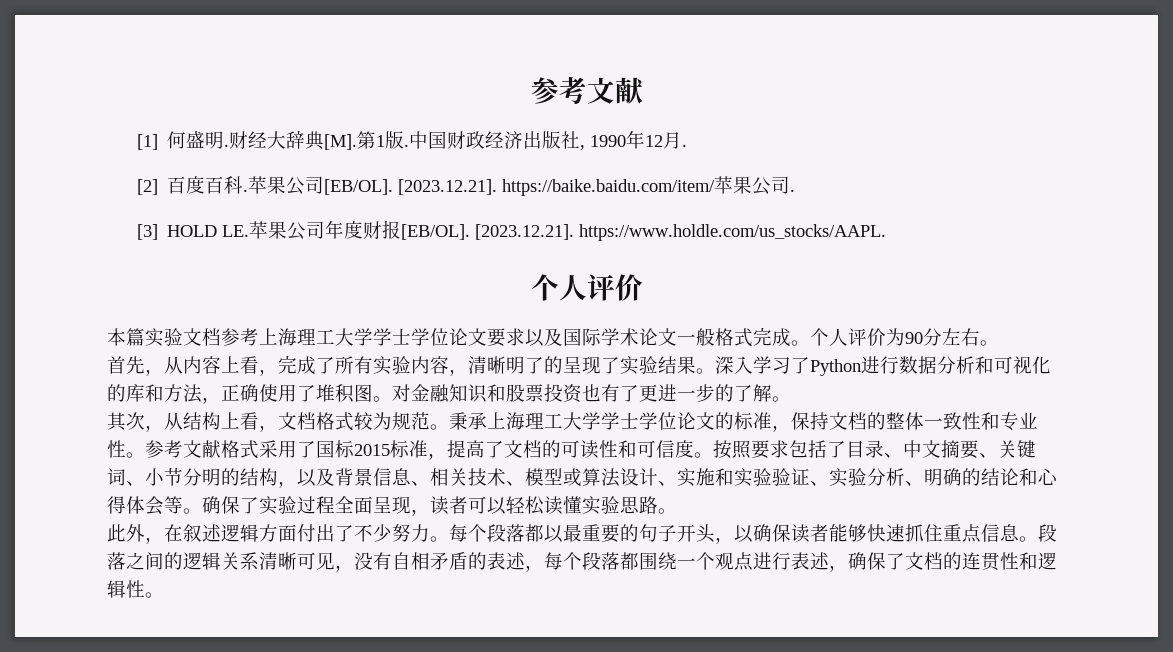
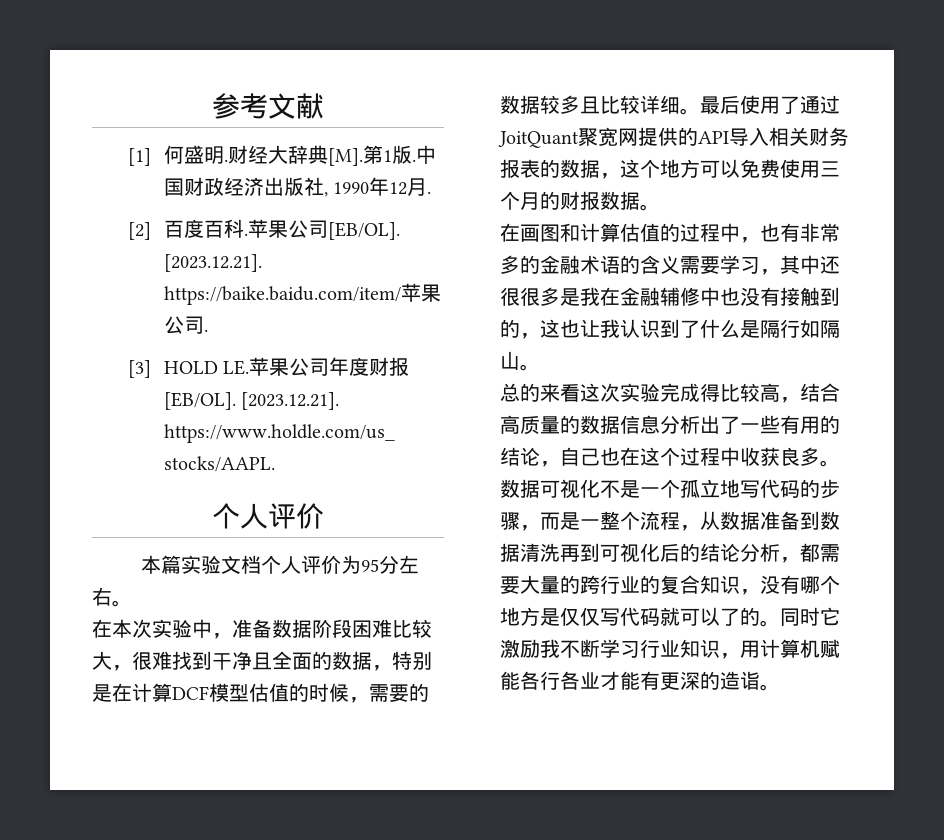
- 本篇实验文档参考上海理工大学学士学位论文要求以及国际学术论文一般格式完成。个人评价为90分左右。
+ 本篇实验文档个人评价为95分左右。
- 首先，从内容上看，完成了所有实验内容，清晰明了的呈现了实验结果。深入学习了Python进行数据分析和可视化的库和方法，正确使用了堆积图。对金融知识和股票投资也有了更进一步的了解。
- 其次，从结构上看，文档格式较为规范。秉承上海理工大学学士学位论文的标准，保持文档的整体一致性和专业性。参考文献格式采用了国标2015标准，提高了文档的可读性和可信度。按照要求包括了目录、中文摘要、关键词、小节分明的结构，以及背景信息、相关技术、模型或算法设计、实施和实验验证、实验分析、明确的结论和心得体会等。确保了实验过程全面呈现，读者可以轻松读懂实验思路。
- 此外，在叙述逻辑方面付出了不少努力。每个段落都以最重要的句子开头，以确保读者能够快速抓住重点信息。段落之间的逻辑关系清晰可见，没有自相矛盾的表述，每个段落都围绕一个观点进行表述，确保了文档的连贯性和逻辑性。
+ 在本次实验中，准备数据阶段困难比较大，很难找到干净且全面的数据，特别是在计算DCF模型估值的时候，需要的数据较多且比较详细。最后使用了通过JoitQuant聚宽网提供的API导入相关财务报表的数据，这个地方可以免费使用三个月的财报数据。
+ 在画图和计算估值的过程中，也有非常多的金融术语的含义需要学习，其中还很很多是我在金融辅修中也没有接触到的，这也让我认识到了什么是隔行如隔山。
+ 总的来看这次实验完成得比较高，结合高质量的数据信息分析出了一些有用的结论，自己也在这个过程中收获良多。数据可视化不是一个孤立地写代码的步骤，而是一整个流程，从数据准备到数据清洗再到可视化后的结论分析，都需要大量的跨行业的复合知识，没有哪个地方是仅仅写代码就可以了的。同时它激励我不断学习行业知识，用计算机赋能各行各业才能有更深的造诣。

